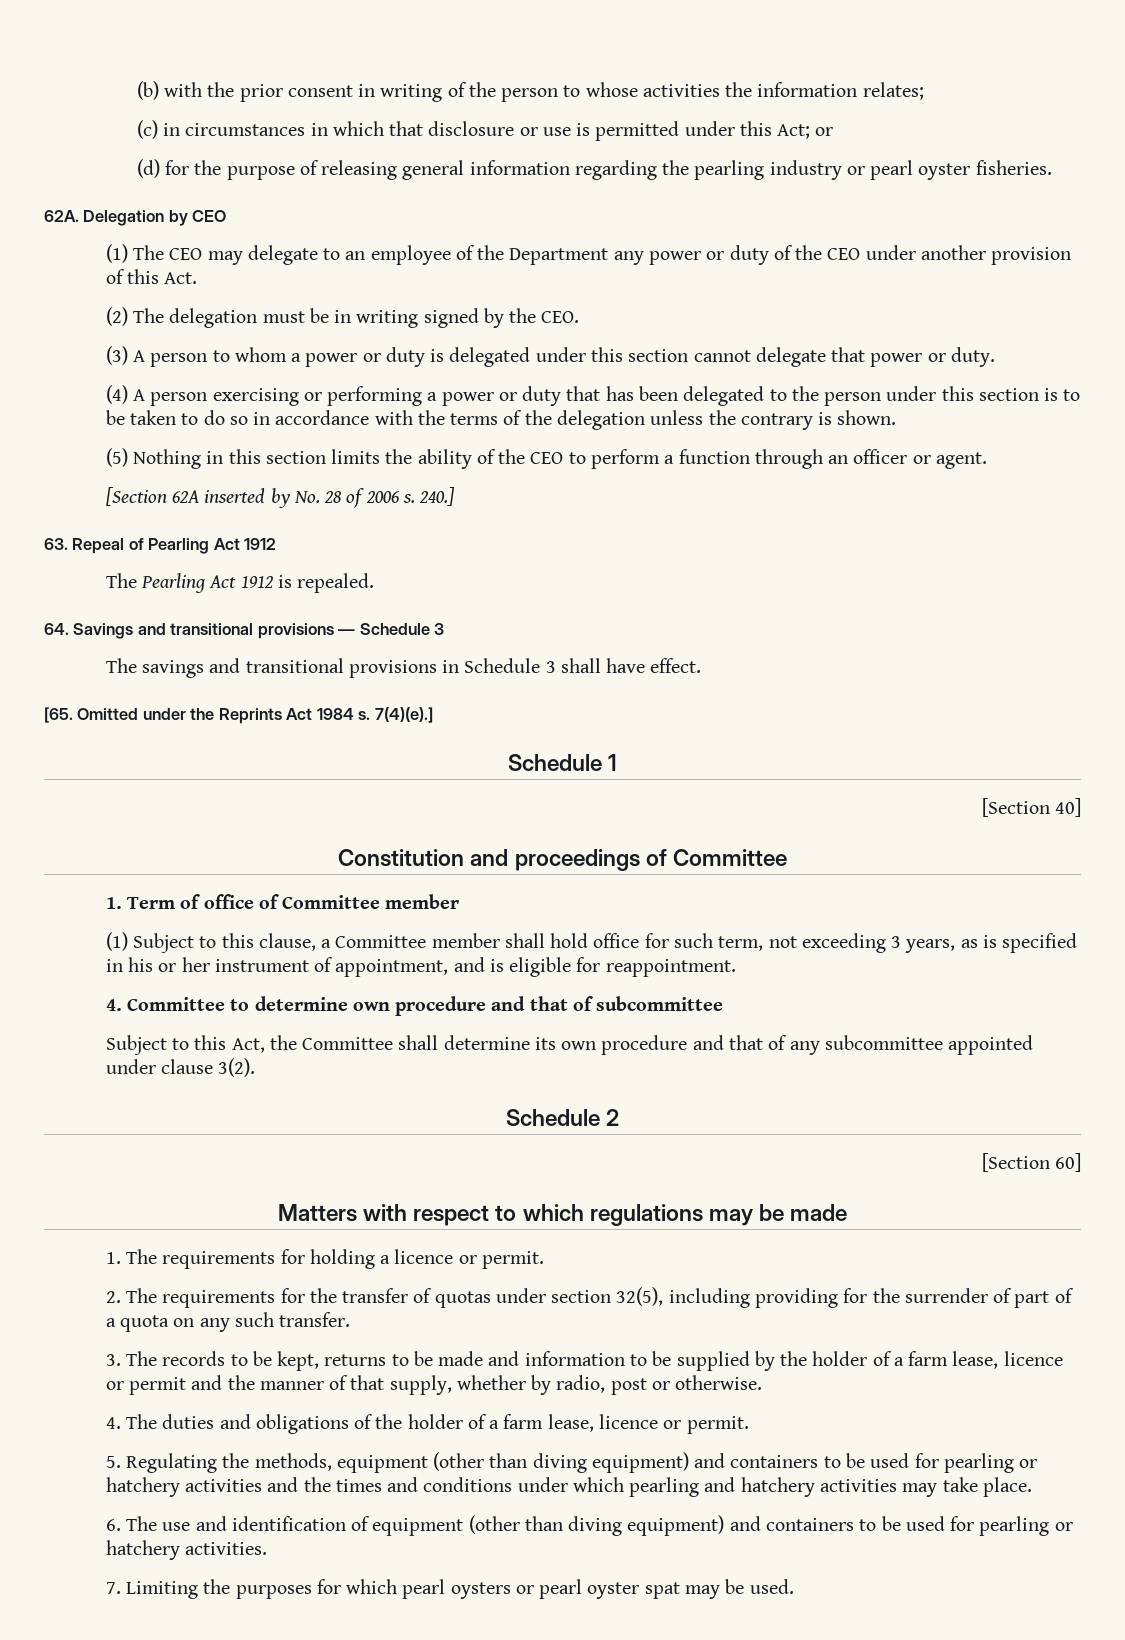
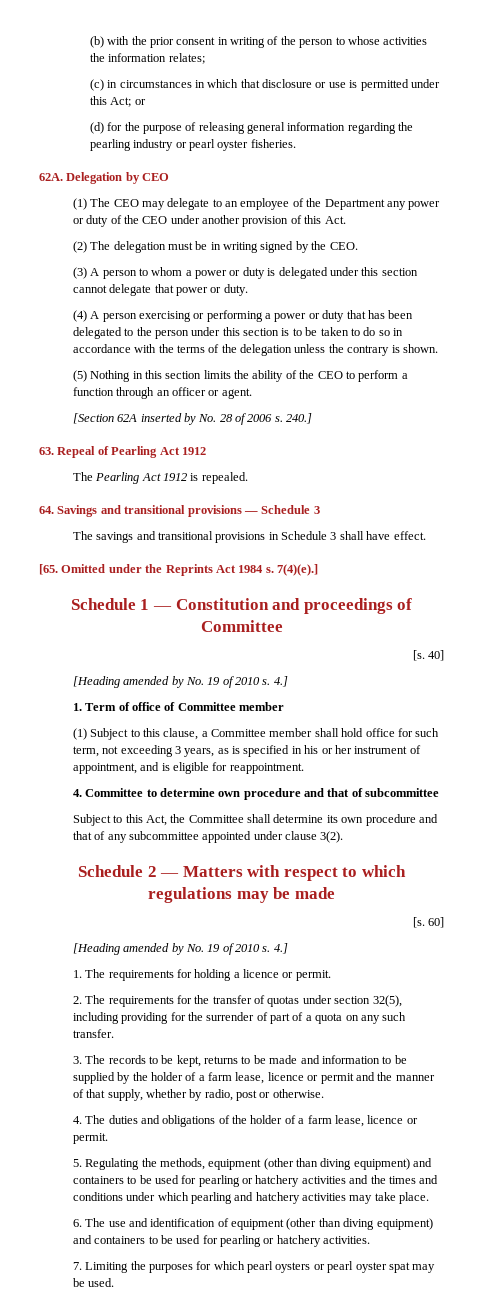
- Schedule 1
- [Section 40]
- Constitution and proceedings of Committee
+ Schedule 1 — Constitution and proceedings of Committee
+ [s. 40]
+ [Heading amended by No. 19 of 2010 s. 4.]
- Schedule 2
- [Section 60]
- Matters with respect to which regulations may be made
+ Schedule 2 — Matters with respect to which regulations may be made
+ [s. 60]
+ [Heading amended by No. 19 of 2010 s. 4.]

